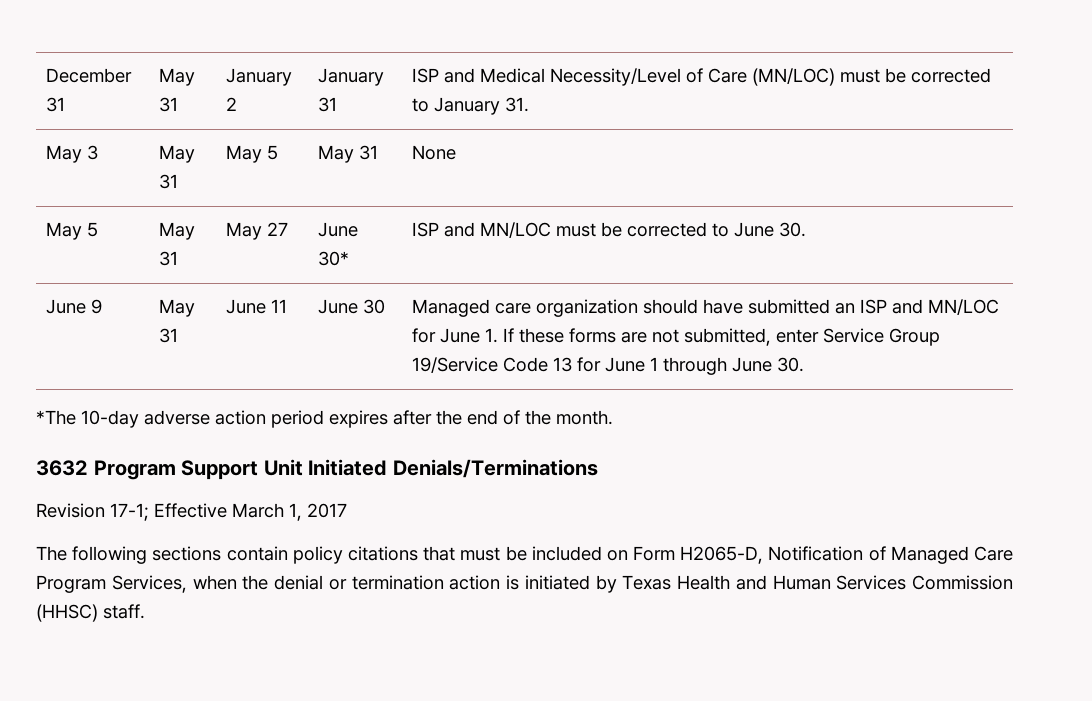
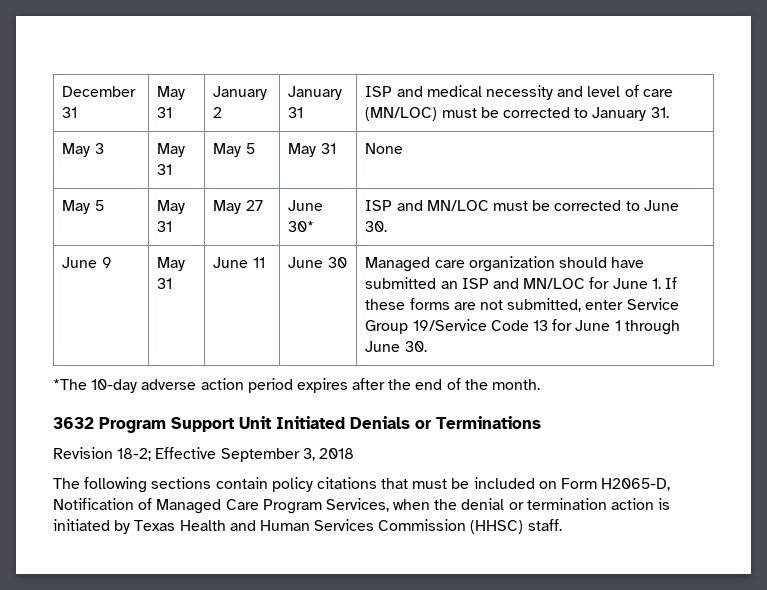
- December 31 | May 31 | January 2 | January 31 | ISP and Medical Necessity/Level of Care (MN/LOC) must be corrected to January 31.
+ December 31 | May 31 | January 2 | January 31 | ISP and medical necessity and level of care (MN/LOC) must be corrected to January 31.
- 3632 Program Support Unit Initiated Denials/Terminations
- Revision 17-1; Effective March 1, 2017
+ 3632 Program Support Unit Initiated Denials or Terminations
+ Revision 18-2; Effective September 3, 2018

